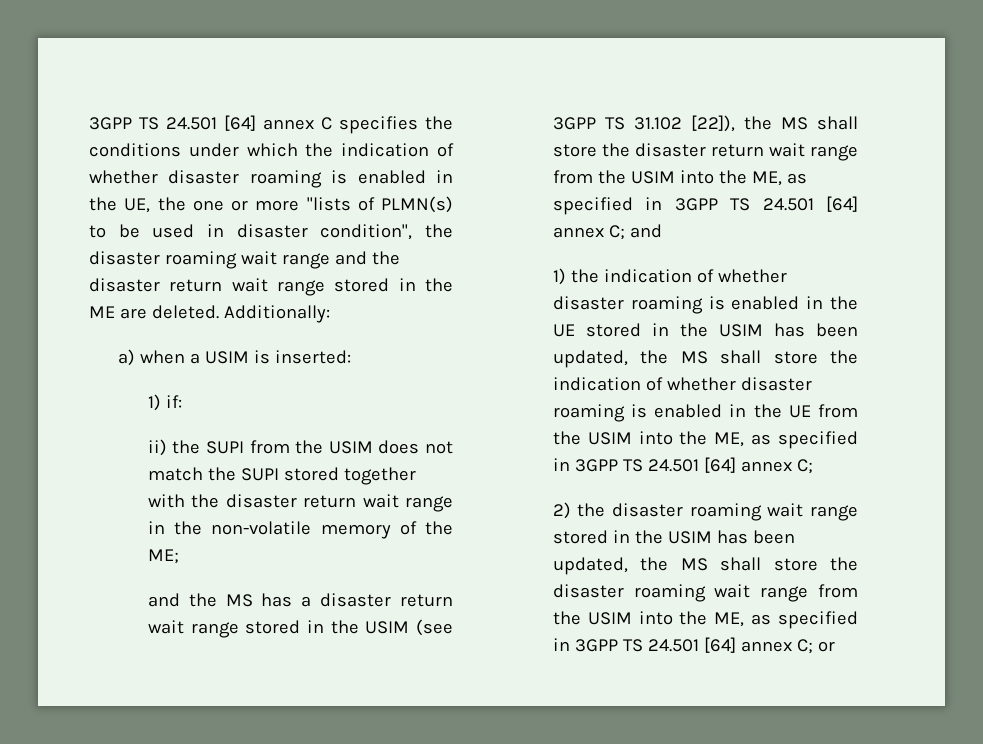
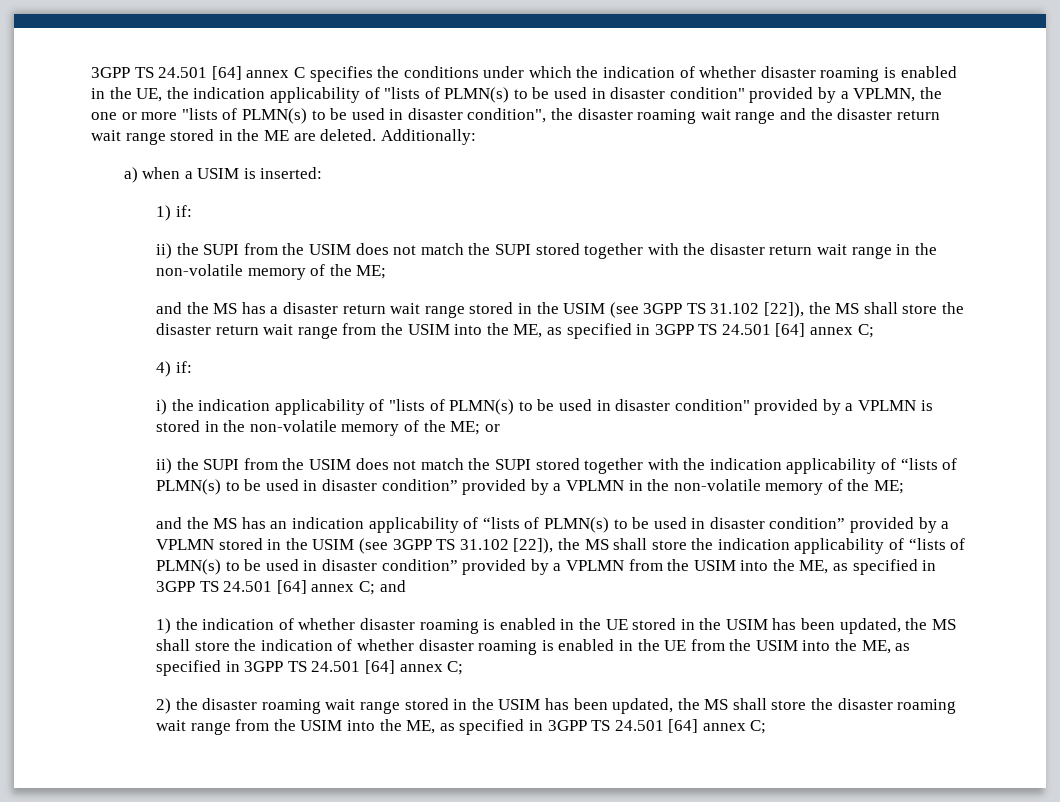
- 3GPP TS 24.501 [64] annex C specifies the conditions under which the indication of whether disaster roaming is enabled in the UE, the one or more "lists of PLMN(s) to be used in disaster condition", the disaster roaming wait range and the disaster return wait range stored in the ME are deleted.
+ 3GPP TS 24.501 [64] annex C specifies the conditions under which the indication of whether disaster roaming is enabled in the UE, the indication applicability of "lists of PLMN(s) to be used in disaster condition" provided by a VPLMN, the one or more "lists of PLMN(s) to be used in disaster condition", the disaster roaming wait range and the disaster return wait range stored in the ME are deleted.
- and the MS has a disaster return wait range stored in the USIM (see 3GPP TS 31.102 [22]), the MS shall store the disaster return wait range from the USIM into the ME, as specified in 3GPP TS 24.501 [64] annex C; and
+ and the MS has a disaster return wait range stored in the USIM (see 3GPP TS 31.102 [22]), the MS shall store the disaster return wait range from the USIM into the ME, as specified in 3GPP TS 24.501 [64] annex C;
+ 4) if:
+ i) the indication applicability of "lists of PLMN(s) to be used in disaster condition" provided by a VPLMN is stored in the non-volatile memory of the ME; or
+ ii) the SUPI from the USIM does not match the SUPI stored together with the indication applicability of “lists of PLMN(s) to be used in disaster condition” provided by a VPLMN in the non-volatile memory of the ME;
+ and the MS has an indication applicability of “lists of PLMN(s) to be used in disaster condition” provided by a VPLMN stored in the USIM (see 3GPP TS 31.102 [22]), the MS shall store the indication applicability of “lists of PLMN(s) to be used in disaster condition” provided by a VPLMN from the USIM into the ME, as specified in 3GPP TS 24.501 [64] annex C; and
- 2) the disaster roaming wait range stored in the USIM has been updated, the MS shall store the disaster roaming wait range from the USIM into the ME, as specified in 3GPP TS 24.501 [64] annex C; or
+ 2) the disaster roaming wait range stored in the USIM has been updated, the MS shall store the disaster roaming wait range from the USIM into the ME, as specified in 3GPP TS 24.501 [64] annex C;

